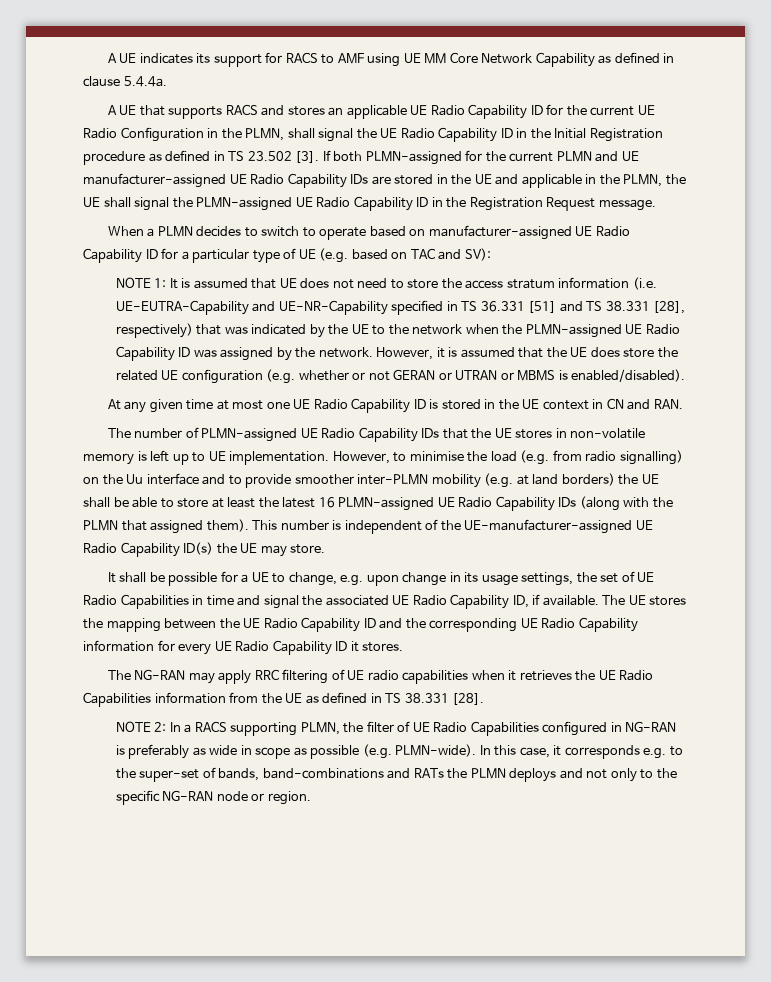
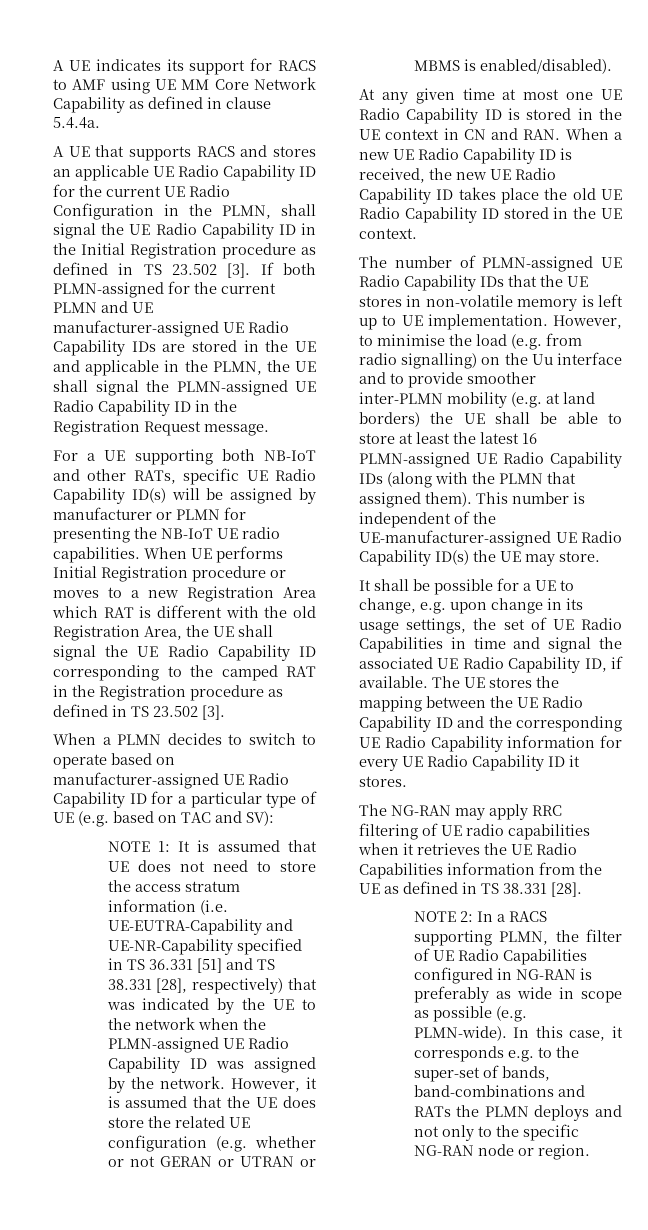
+ For a UE supporting both NB-IoT and other RATs, specific UE Radio Capability ID(s) will be assigned by manufacturer or PLMN for presenting the NB-IoT UE radio capabilities. When UE performs Initial Registration procedure or moves to a new Registration Area which RAT is different with the old Registration Area, the UE shall signal the UE Radio Capability ID corresponding to the camped RAT in the Registration procedure as defined in TS 23.502 [3].
- At any given time at most one UE Radio Capability ID is stored in the UE context in CN and RAN.
+ At any given time at most one UE Radio Capability ID is stored in the UE context in CN and RAN. When a new UE Radio Capability ID is received, the new UE Radio Capability ID takes place the old UE Radio Capability ID stored in the UE context.

